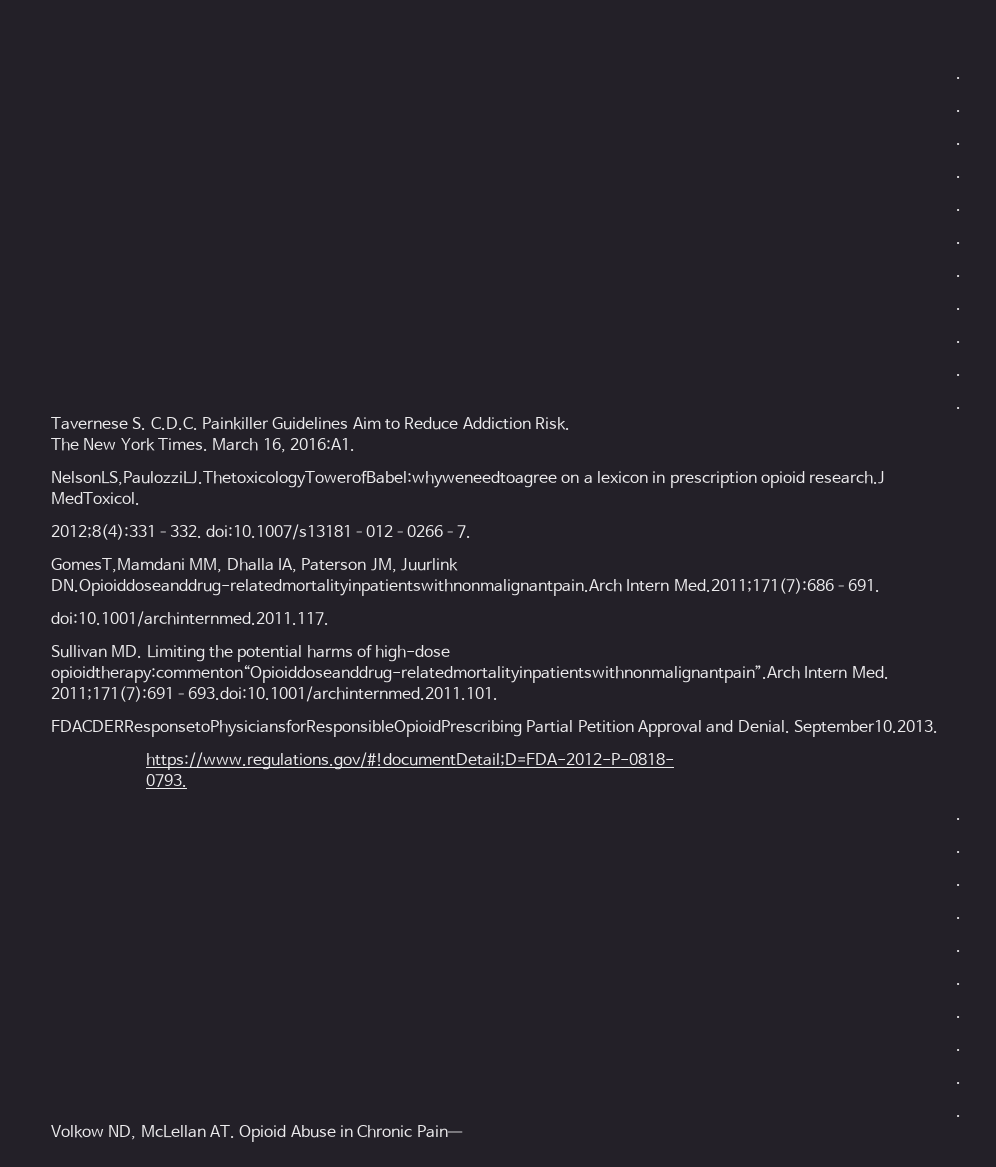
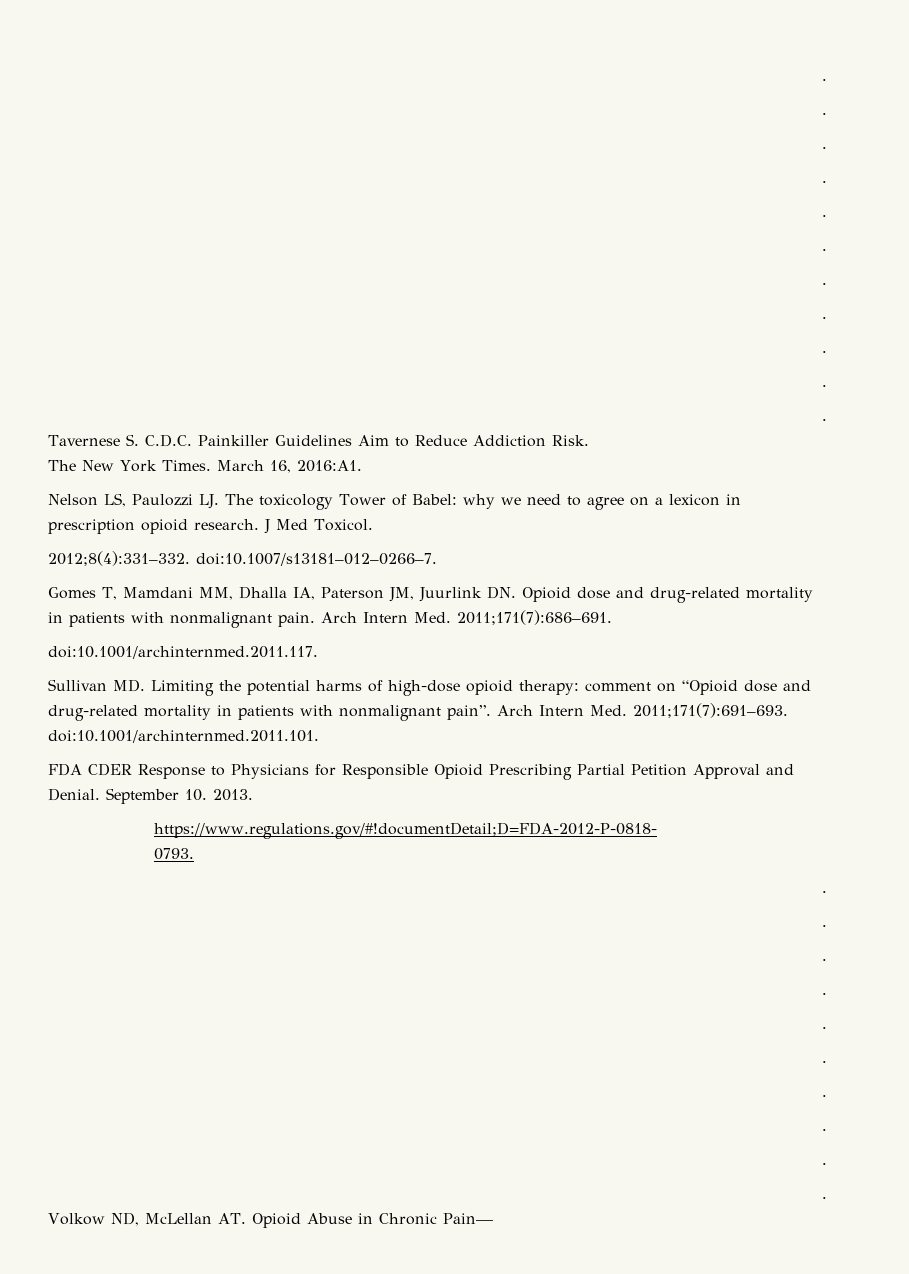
- NelsonLS,PaulozziLJ.ThetoxicologyTowerofBabel:whyweneedtoagree on a lexicon in prescription opioid research.J MedToxicol.
+ Nelson LS, Paulozzi LJ. The toxicology Tower of Babel: why we need to agree on a lexicon in prescription opioid research. J Med Toxicol.
- GomesT,Mamdani MM, Dhalla IA, Paterson JM, Juurlink DN.Opioiddoseanddrug-relatedmortalityinpatientswithnonmalignantpain.Arch Intern Med.2011;171(7):686–691.
+ Gomes T, Mamdani MM, Dhalla IA, Paterson JM, Juurlink DN. Opioid dose and drug-related mortality in patients with nonmalignant pain. Arch Intern Med. 2011;171(7):686–691.
- Sullivan MD. Limiting the potential harms of high-dose opioidtherapy:commenton“Opioiddoseanddrug-relatedmortalityinpatientswithnonmalignantpain”.Arch Intern Med. 2011;171(7):691–693.doi:10.1001/archinternmed.2011.101.
- FDACDERResponsetoPhysiciansforResponsibleOpioidPrescribing Partial Petition Approval and Denial.
+ Sullivan MD. Limiting the potential harms of high-dose opioid therapy: comment on “Opioid dose and drug-related mortality in patients with nonmalignant pain”. Arch Intern Med. 2011;171(7):691–693. doi:10.1001/archinternmed.2011.101.
+ FDA CDER Response to Physicians for Responsible Opioid Prescribing Partial Petition Approval and Denial.
- September10.2013.
+ September 10. 2013.

